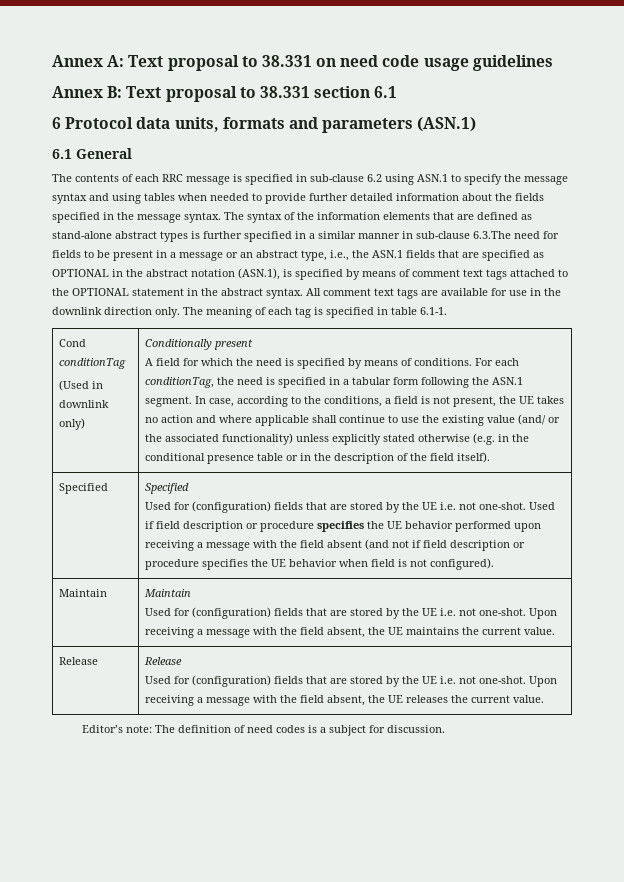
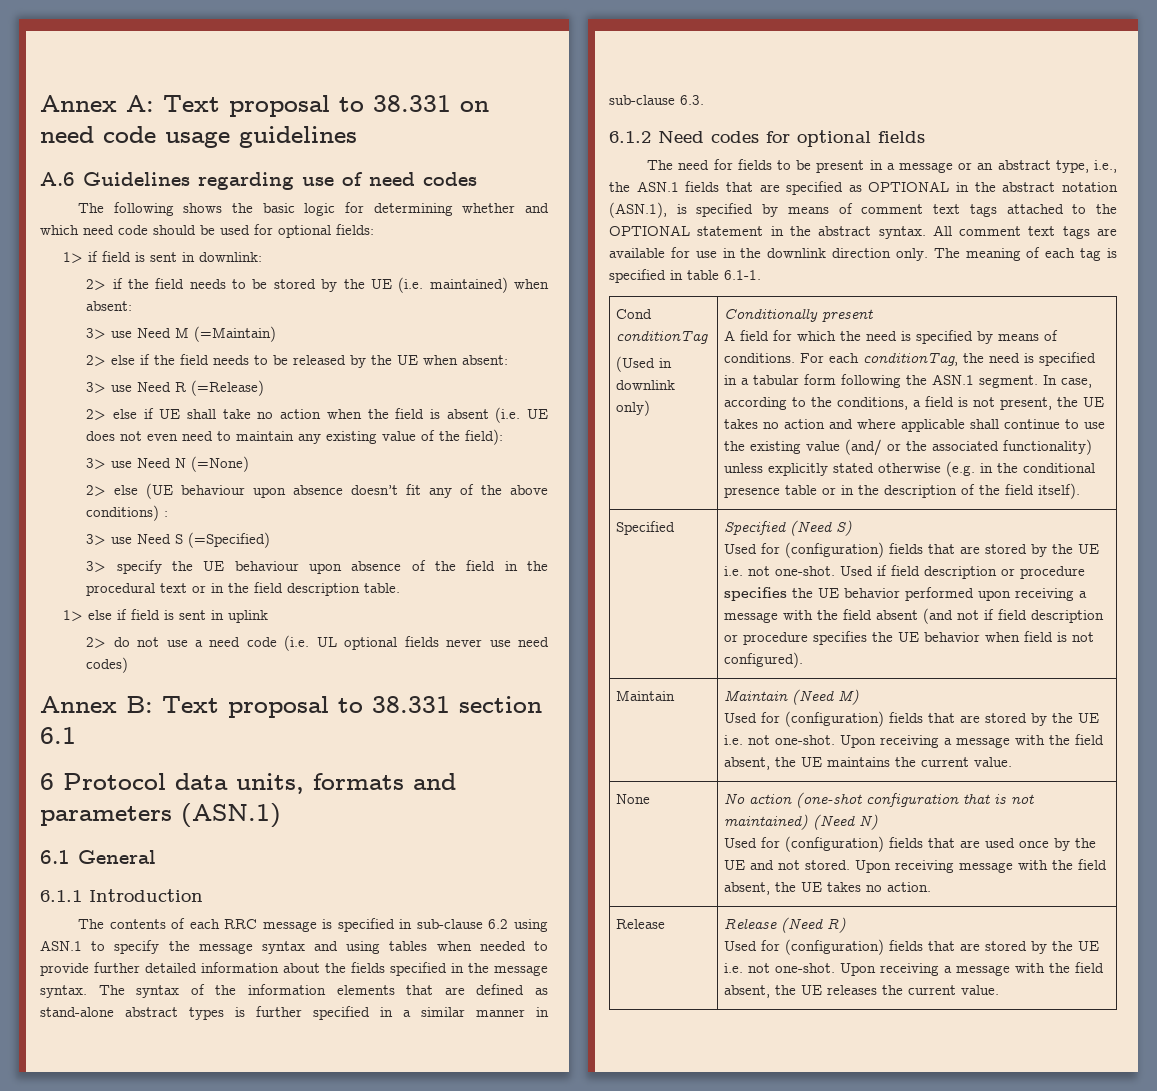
+ A.6 Guidelines regarding use of need codes
+ The following shows the basic logic for determining whether and which need code should be used for optional fields:
+ 1> if field is sent in downlink:
+ 2> if the field needs to be stored by the UE (i.e. maintained) when absent:
+ 3> use Need M (=Maintain)
+ 2> else if the field needs to be released by the UE when absent:
+ 3> use Need R (=Release)
+ 2> else if UE shall take no action when the field is absent (i.e. UE does not even need to maintain any existing value of the field):
+ 3> use Need N (=None)
+ 2> else (UE behaviour upon absence doesn’t fit any of the above conditions) :
+ 3> use Need S (=Specified)
+ 3> specify the UE behaviour upon absence of the field in the procedural text or in the field description table.
+ 1> else if field is sent in uplink
+ 2> do not use a need code (i.e. UL optional fields never use need codes)
+ 6.1.1 Introduction
- The syntax of the information elements that are defined as stand-alone abstract types is further specified in a similar manner in sub-clause 6.3.The need for fields to be present in a message or an abstract type, i.e., the ASN.1 fields that are specified as OPTIONAL in the abstract notation (ASN.1), is specified by means of comment text tags attached to the OPTIONAL statement in the abstract syntax.
+ The syntax of the information elements that are defined as stand-alone abstract types is further specified in a similar manner in sub-clause 6.3.
+ 6.1.2 Need codes for optional fields
+ The need for fields to be present in a message or an abstract type, i.e., the ASN.1 fields that are specified as OPTIONAL in the abstract notation (ASN.1), is specified by means of comment text tags attached to the OPTIONAL statement in the abstract syntax.
- Specified | Specified
+ Specified | Specified (Need S)
- Maintain | Maintain
+ Maintain | Maintain (Need M)
+ None | No action (one-shot configuration that is not maintained) (Need N)
+ Used for (configuration) fields that are used once by the UE and not stored. Upon receiving message with the field absent, the UE takes no action.
- Release | Release
+ Release | Release (Need R)
- Editor’s note: The definition of need codes is a subject for discussion.

